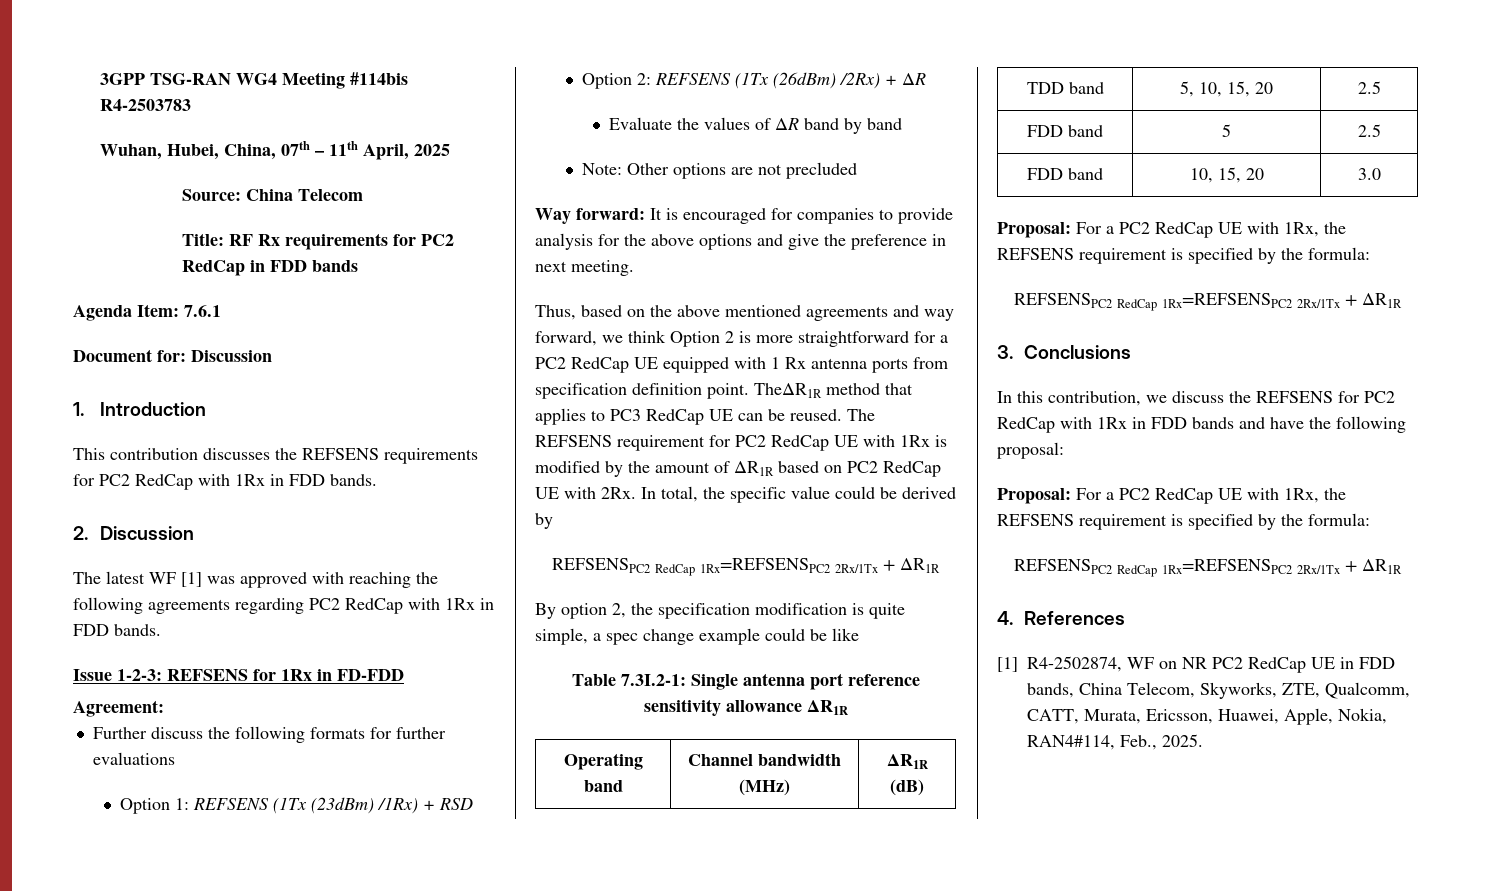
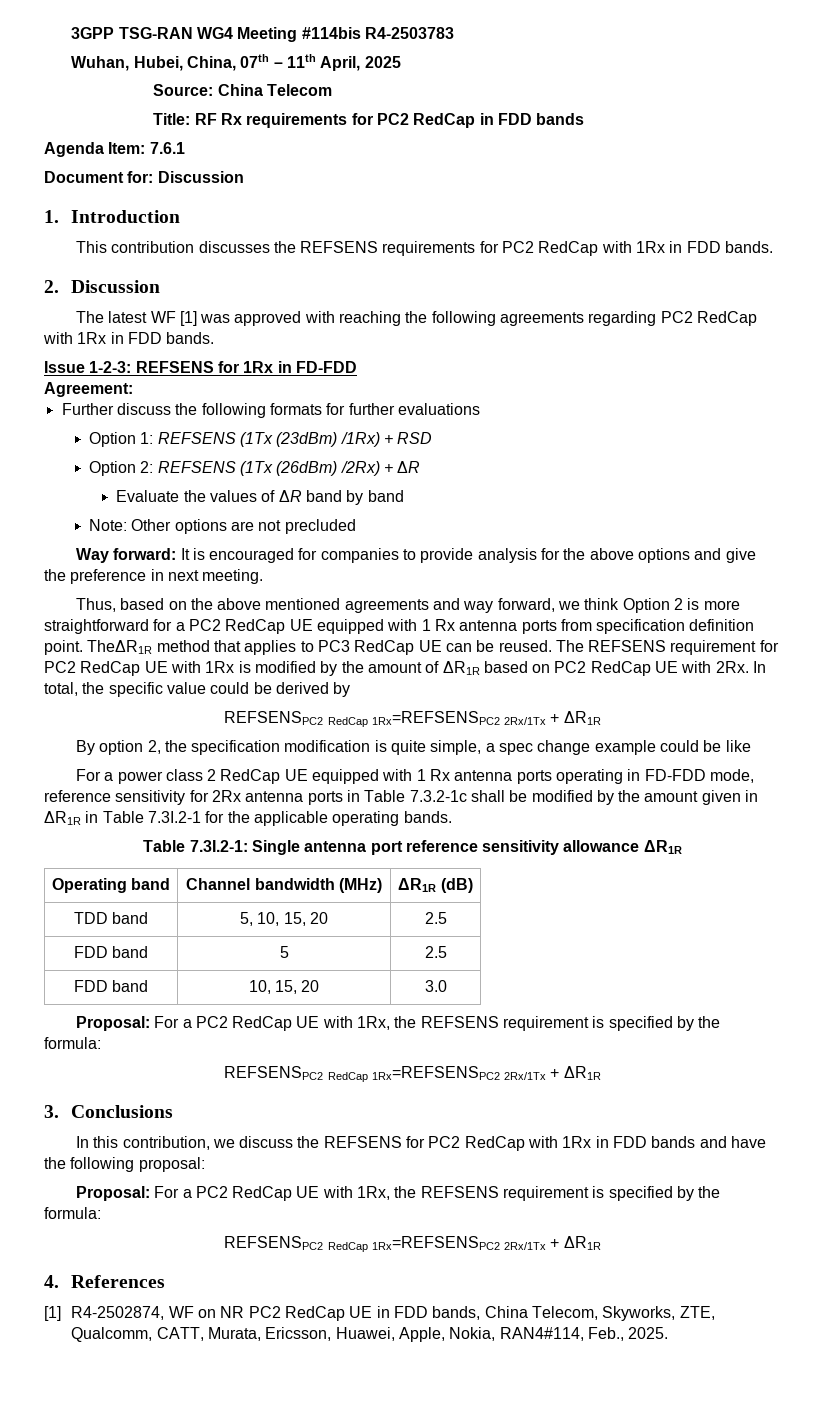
+ For a power class 2 RedCap UE equipped with 1 Rx antenna ports operating in FD-FDD mode, reference sensitivity for 2Rx antenna ports in Table 7.3.2-1c shall be modified by the amount given in ΔR1R in Table 7.3I.2-1 for the applicable operating bands.

